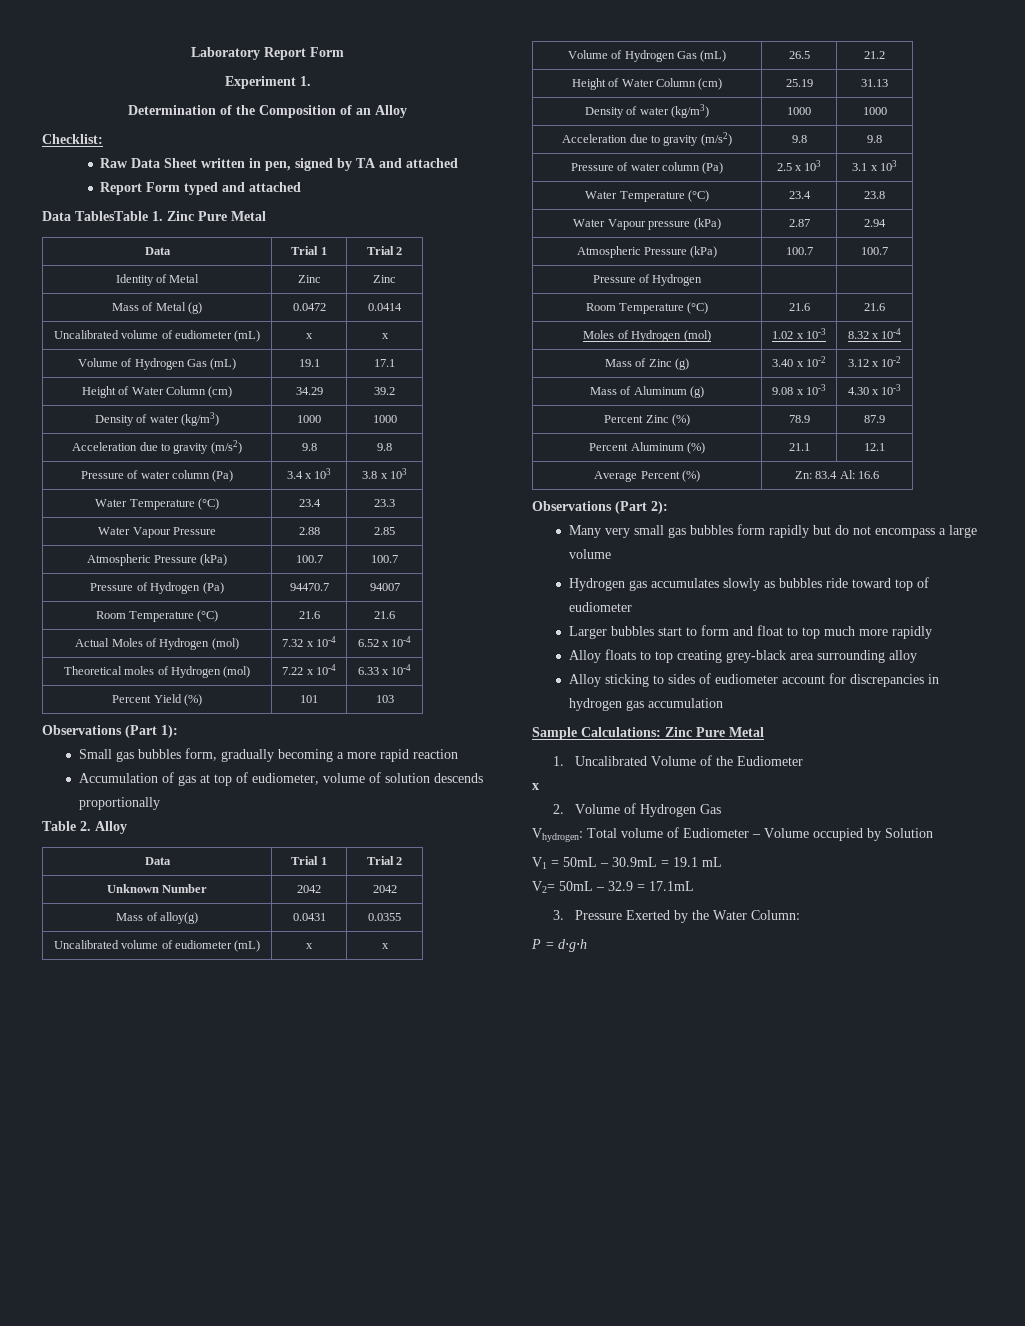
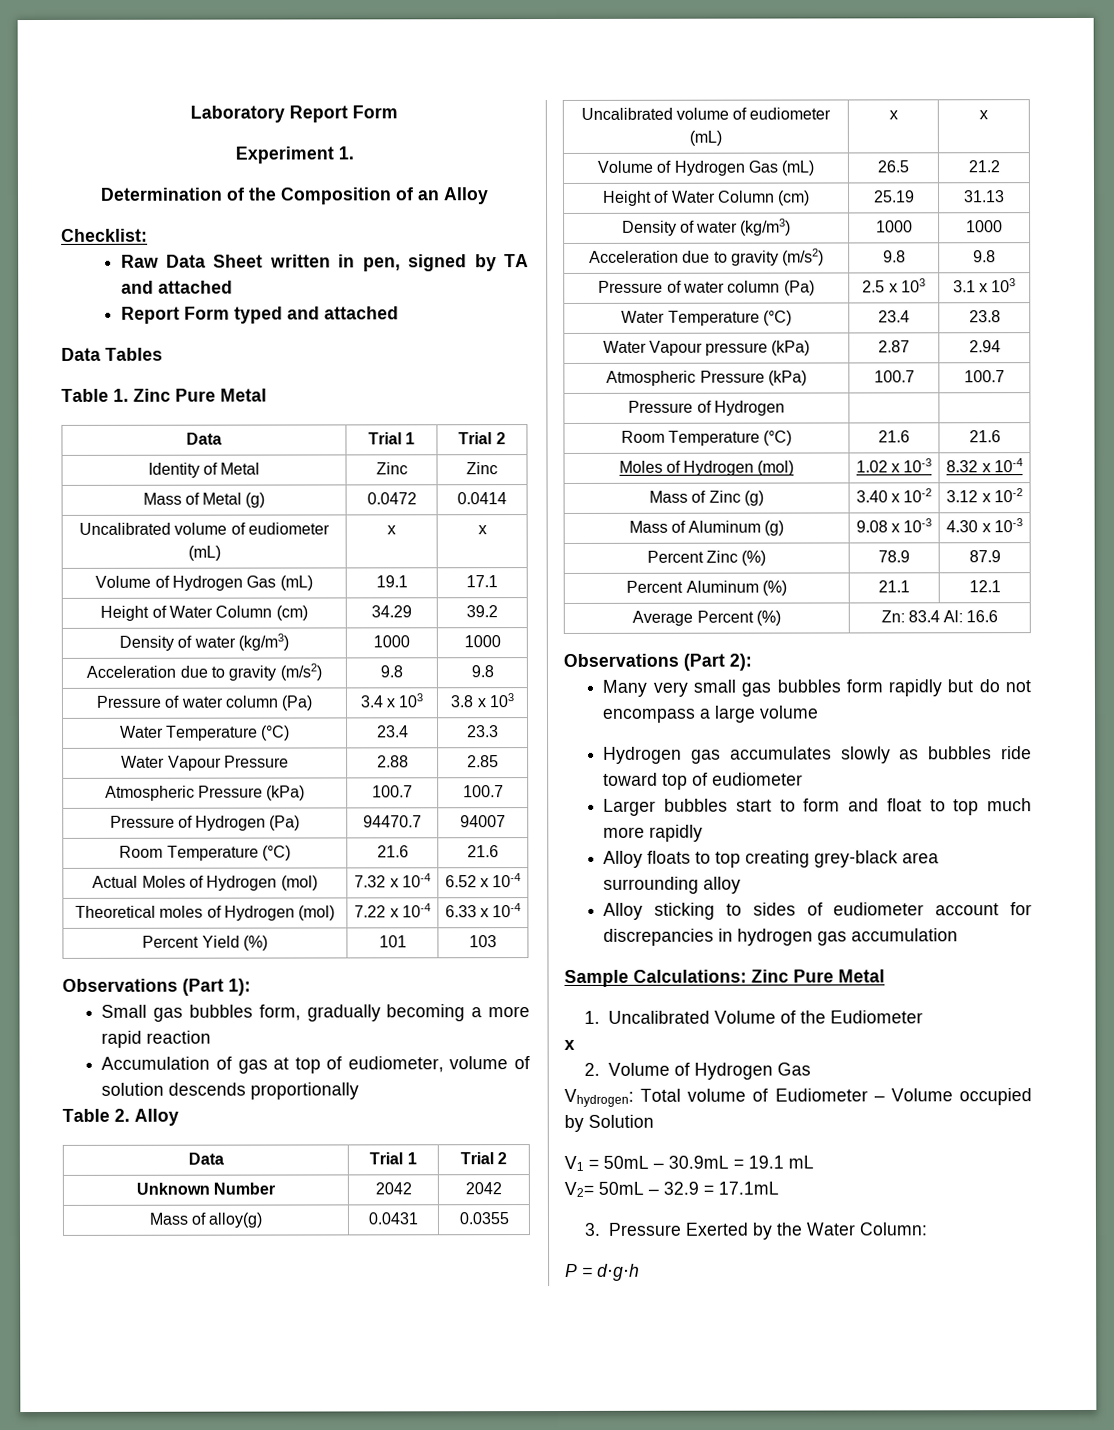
- Data TablesTable 1. Zinc Pure Metal
+ Data Tables
+ Table 1. Zinc Pure Metal

